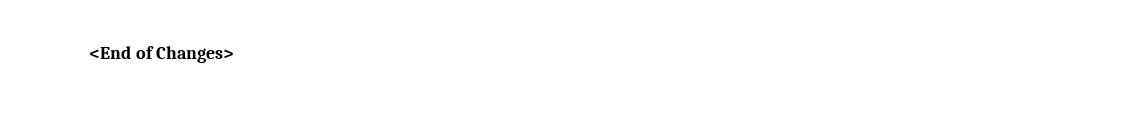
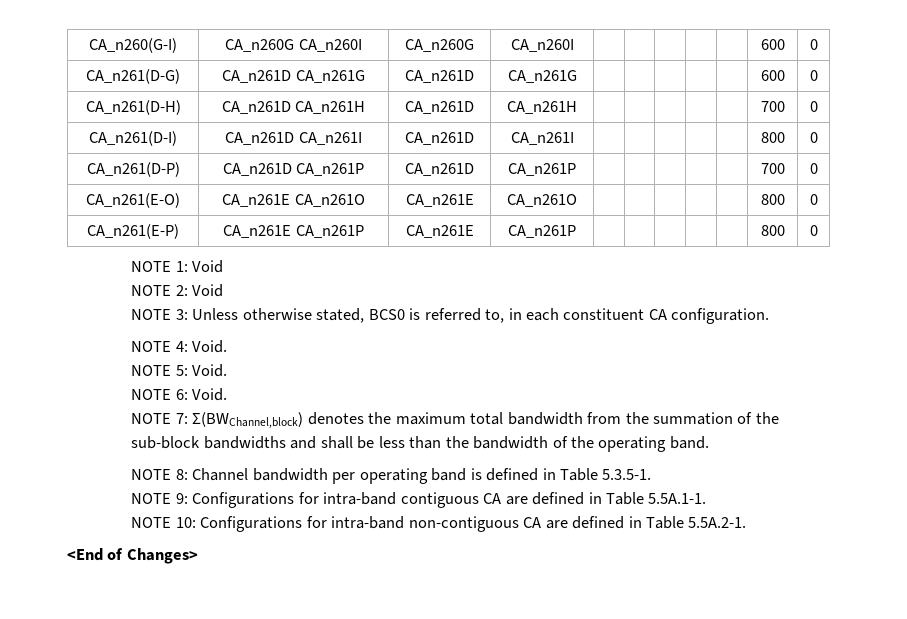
+ CA_n260(G-I) | CA_n260G CA_n260I | CA_n260G | CA_n260I | | | | | | 600 | 0
+ CA_n261(D-G) | CA_n261D CA_n261G | CA_n261D | CA_n261G | | | | | | 600 | 0
+ CA_n261(D-H) | CA_n261D CA_n261H | CA_n261D | CA_n261H | | | | | | 700 | 0
+ CA_n261(D-I) | CA_n261D CA_n261I | CA_n261D | CA_n261I | | | | | | 800 | 0
+ CA_n261(D-P) | CA_n261D CA_n261P | CA_n261D | CA_n261P | | | | | | 700 | 0
+ CA_n261(E-O) | CA_n261E CA_n261O | CA_n261E | CA_n261O | | | | | | 800 | 0
+ CA_n261(E-P) | CA_n261E CA_n261P | CA_n261E | CA_n261P | | | | | | 800 | 0
+ NOTE 1: Void
+ NOTE 2: Void
+ NOTE 3: Unless otherwise stated, BCS0 is referred to, in each constituent CA configuration.
+ NOTE 4: Void.
+ NOTE 5: Void.
+ NOTE 6: Void.
+ NOTE 7: Σ(BWChannel,block) denotes the maximum total bandwidth from the summation of the sub-block bandwidths and shall be less than the bandwidth of the operating band.
+ NOTE 8: Channel bandwidth per operating band is defined in Table 5.3.5-1.
+ NOTE 9: Configurations for intra-band contiguous CA are defined in Table 5.5A.1-1.
+ NOTE 10: Configurations for intra-band non-contiguous CA are defined in Table 5.5A.2-1.

